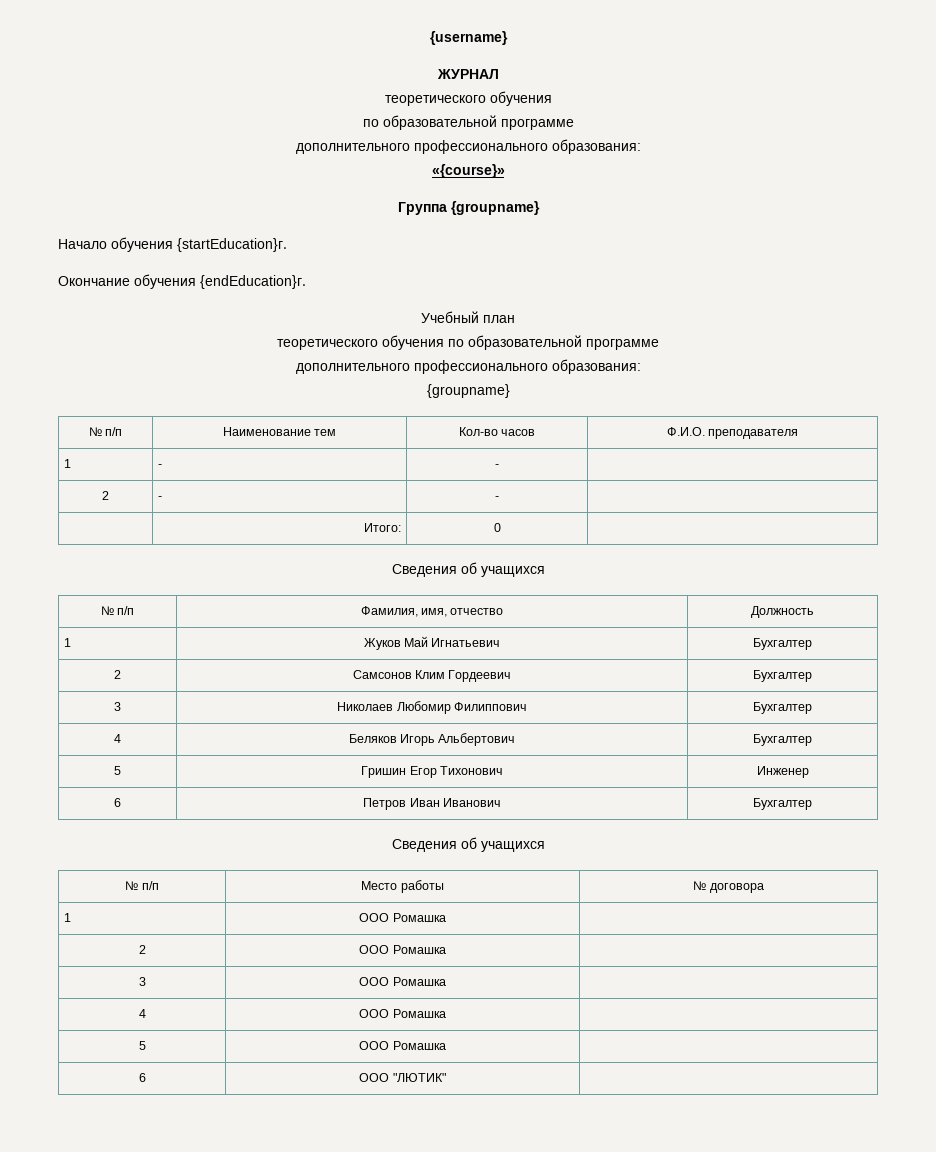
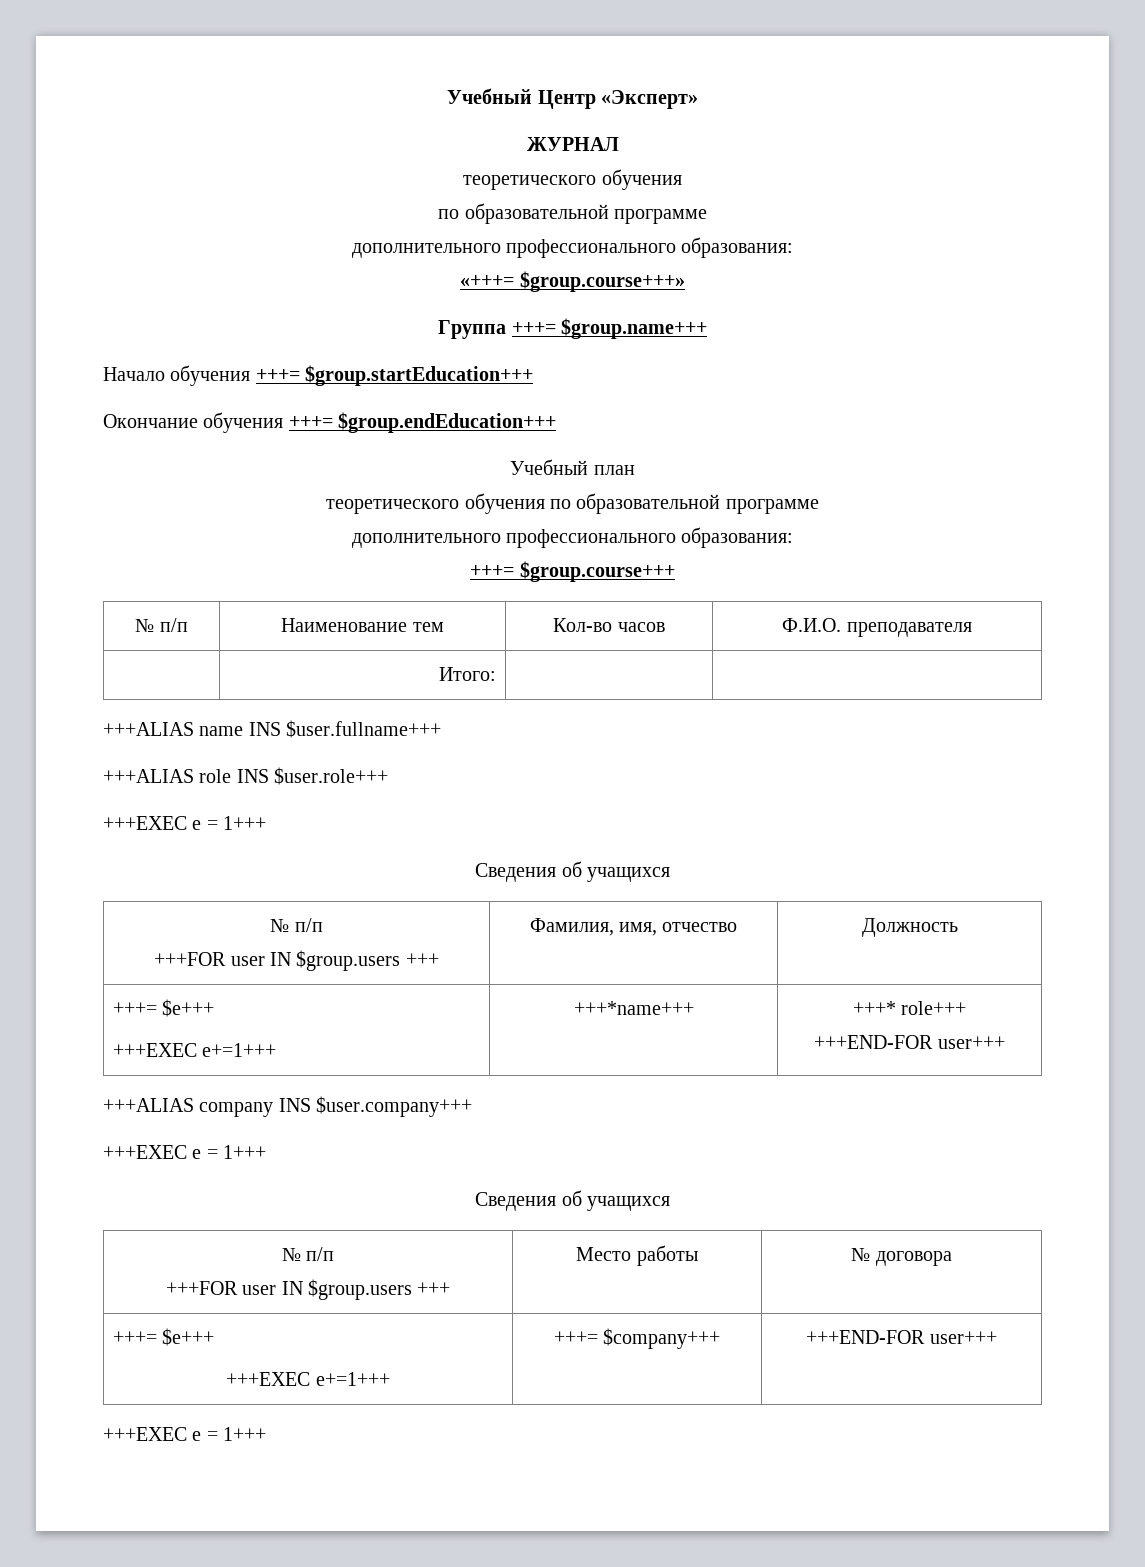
- {username}
+ Учебный Центр «Эксперт»
- «{course}»
+ «+++= $group.course+++»
- Группа {groupname}
+ Группа +++= $group.name+++
- Начало обучения {startEducation}г.
+ Начало обучения +++= $group.startEducation+++
- Окончание обучения {endEducation}г.
+ Окончание обучения +++= $group.endEducation+++
  теоретического обучения по образовательной программе
  дополнительного профессионального образования:
- {groupname}
+ +++= $group.course+++
- 1 | - | - |
- 2 | - | - |
- | Итого: | 0 |
+ | Итого: | |
+ +++ALIAS name INS $user.fullname+++
+ +++ALIAS role INS $user.role+++
+ +++EXEC e = 1+++
  Сведения об учащихся
- № п/п | Фамилия, имя, отчество | Должность
- 1 | Жуков Май Игнатьевич | Бухгалтер
- 2 | Самсонов Клим Гордеевич | Бухгалтер
- 3 | Николаев Любомир Филиппович | Бухгалтер
- 4 | Беляков Игорь Альбертович | Бухгалтер
- 5 | Гришин Егор Тихонович | Инженер
- 6 | Петров Иван Иванович | Бухгалтер
+ № п/п
+ +++FOR user IN $group.users +++ | Фамилия, имя, отчество | Должность
+ +++= $e+++
+ +++EXEC e+=1+++ | +++*name+++ | +++* role+++
+ +++END-FOR user+++
+ +++ALIAS company INS $user.company+++
+ +++EXEC e = 1+++
  Сведения об учащихся
- № п/п | Место работы | № договора
- 1 | ООО Ромашка |
- 2 | ООО Ромашка |
- 3 | ООО Ромашка |
- 4 | ООО Ромашка |
- 5 | ООО Ромашка |
- 6 | ООО "ЛЮТИК" |
+ № п/п
+ +++FOR user IN $group.users +++ | Место работы | № договора
+ +++= $e+++
+ +++EXEC e+=1+++ | +++= $company+++ | +++END-FOR user+++
+ +++EXEC e = 1+++

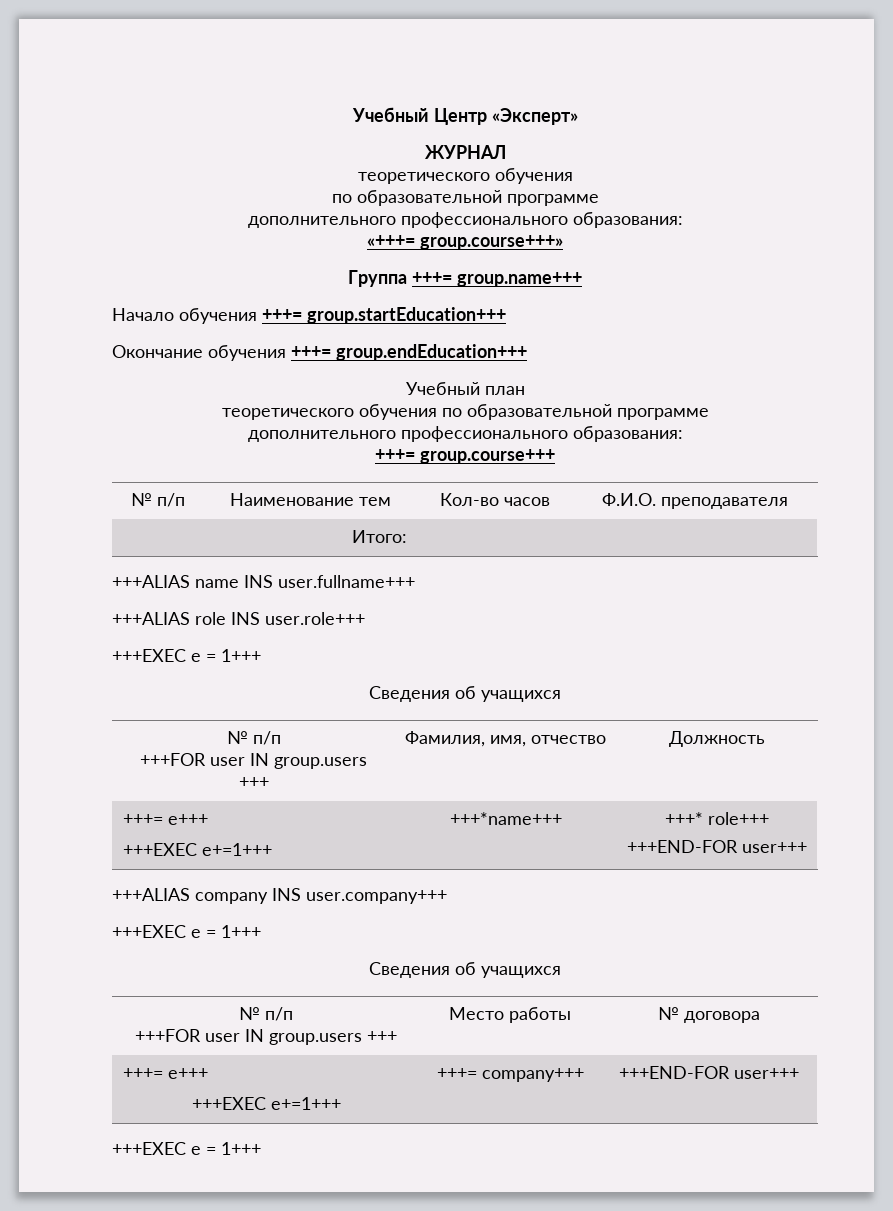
- «+++= $group.course+++»
+ «+++= group.course+++»
- Группа +++= $group.name+++
+ Группа +++= group.name+++
- Начало обучения +++= $group.startEducation+++
+ Начало обучения +++= group.startEducation+++
- Окончание обучения +++= $group.endEducation+++
+ Окончание обучения +++= group.endEducation+++
- +++= $group.course+++
+ +++= group.course+++
- +++ALIAS name INS $user.fullname+++
+ +++ALIAS name INS user.fullname+++
- +++ALIAS role INS $user.role+++
+ +++ALIAS role INS user.role+++
  +++EXEC e = 1+++
  Сведения об учащихся
  № п/п
- +++FOR user IN $group.users +++ | Фамилия, имя, отчество | Должность
- +++= $e+++
+ +++FOR user IN group.users +++ | Фамилия, имя, отчество | Должность
+ +++= e+++
- +++ALIAS company INS $user.company+++
+ +++ALIAS company INS user.company+++
  +++EXEC e = 1+++
  Сведения об учащихся
  № п/п
- +++FOR user IN $group.users +++ | Место работы | № договора
- +++= $e+++
- +++EXEC e+=1+++ | +++= $company+++ | +++END-FOR user+++
+ +++FOR user IN group.users +++ | Место работы | № договора
+ +++= e+++
+ +++EXEC e+=1+++ | +++= company+++ | +++END-FOR user+++

